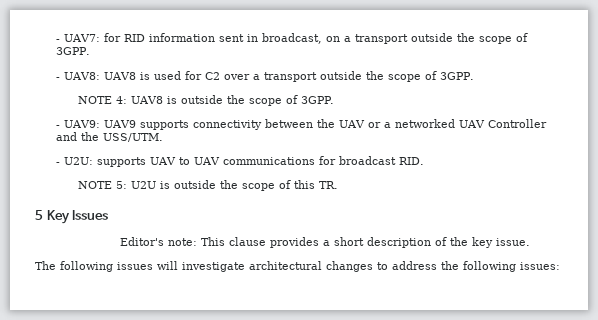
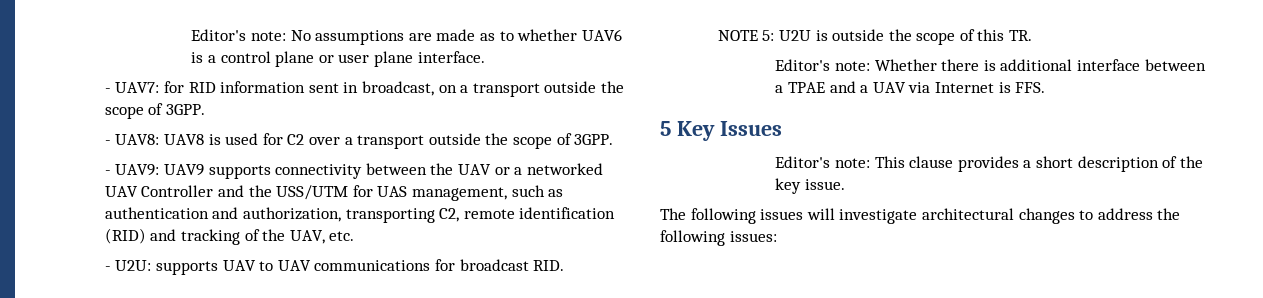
+ Editor's note: No assumptions are made as to whether UAV6 is a control plane or user plane interface.
- NOTE 4: UAV8 is outside the scope of 3GPP.
- - UAV9: UAV9 supports connectivity between the UAV or a networked UAV Controller and the USS/UTM.
+ - UAV9: UAV9 supports connectivity between the UAV or a networked UAV Controller and the USS/UTM for UAS management, such as authentication and authorization, transporting C2, remote identification (RID) and tracking of the UAV, etc.
+ Editor's note: Whether there is additional interface between a TPAE and a UAV via Internet is FFS.

